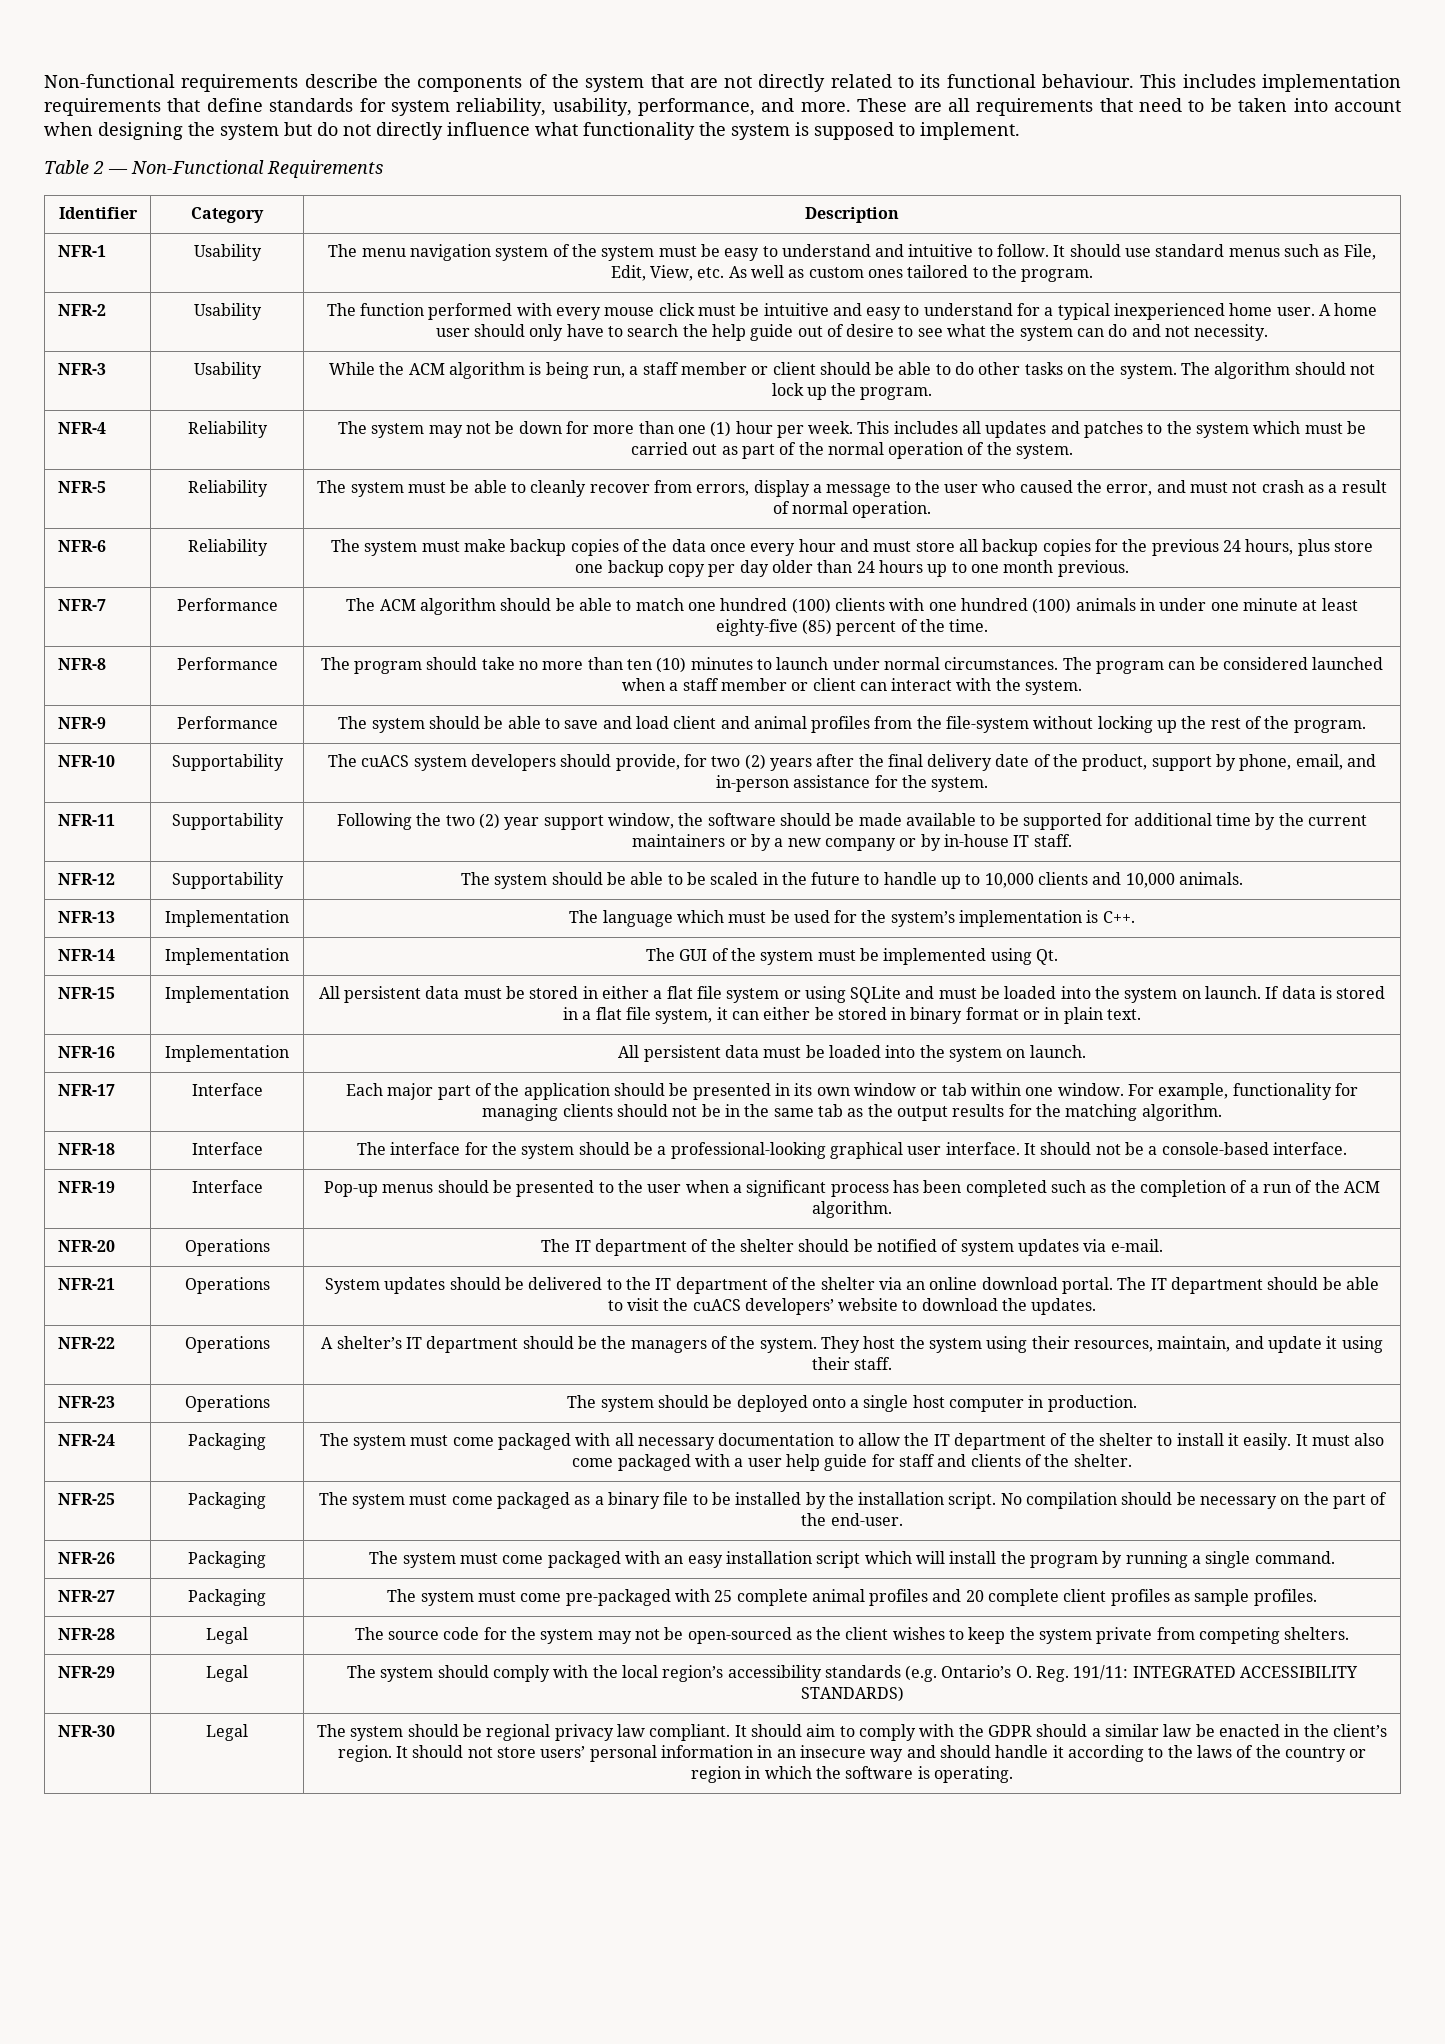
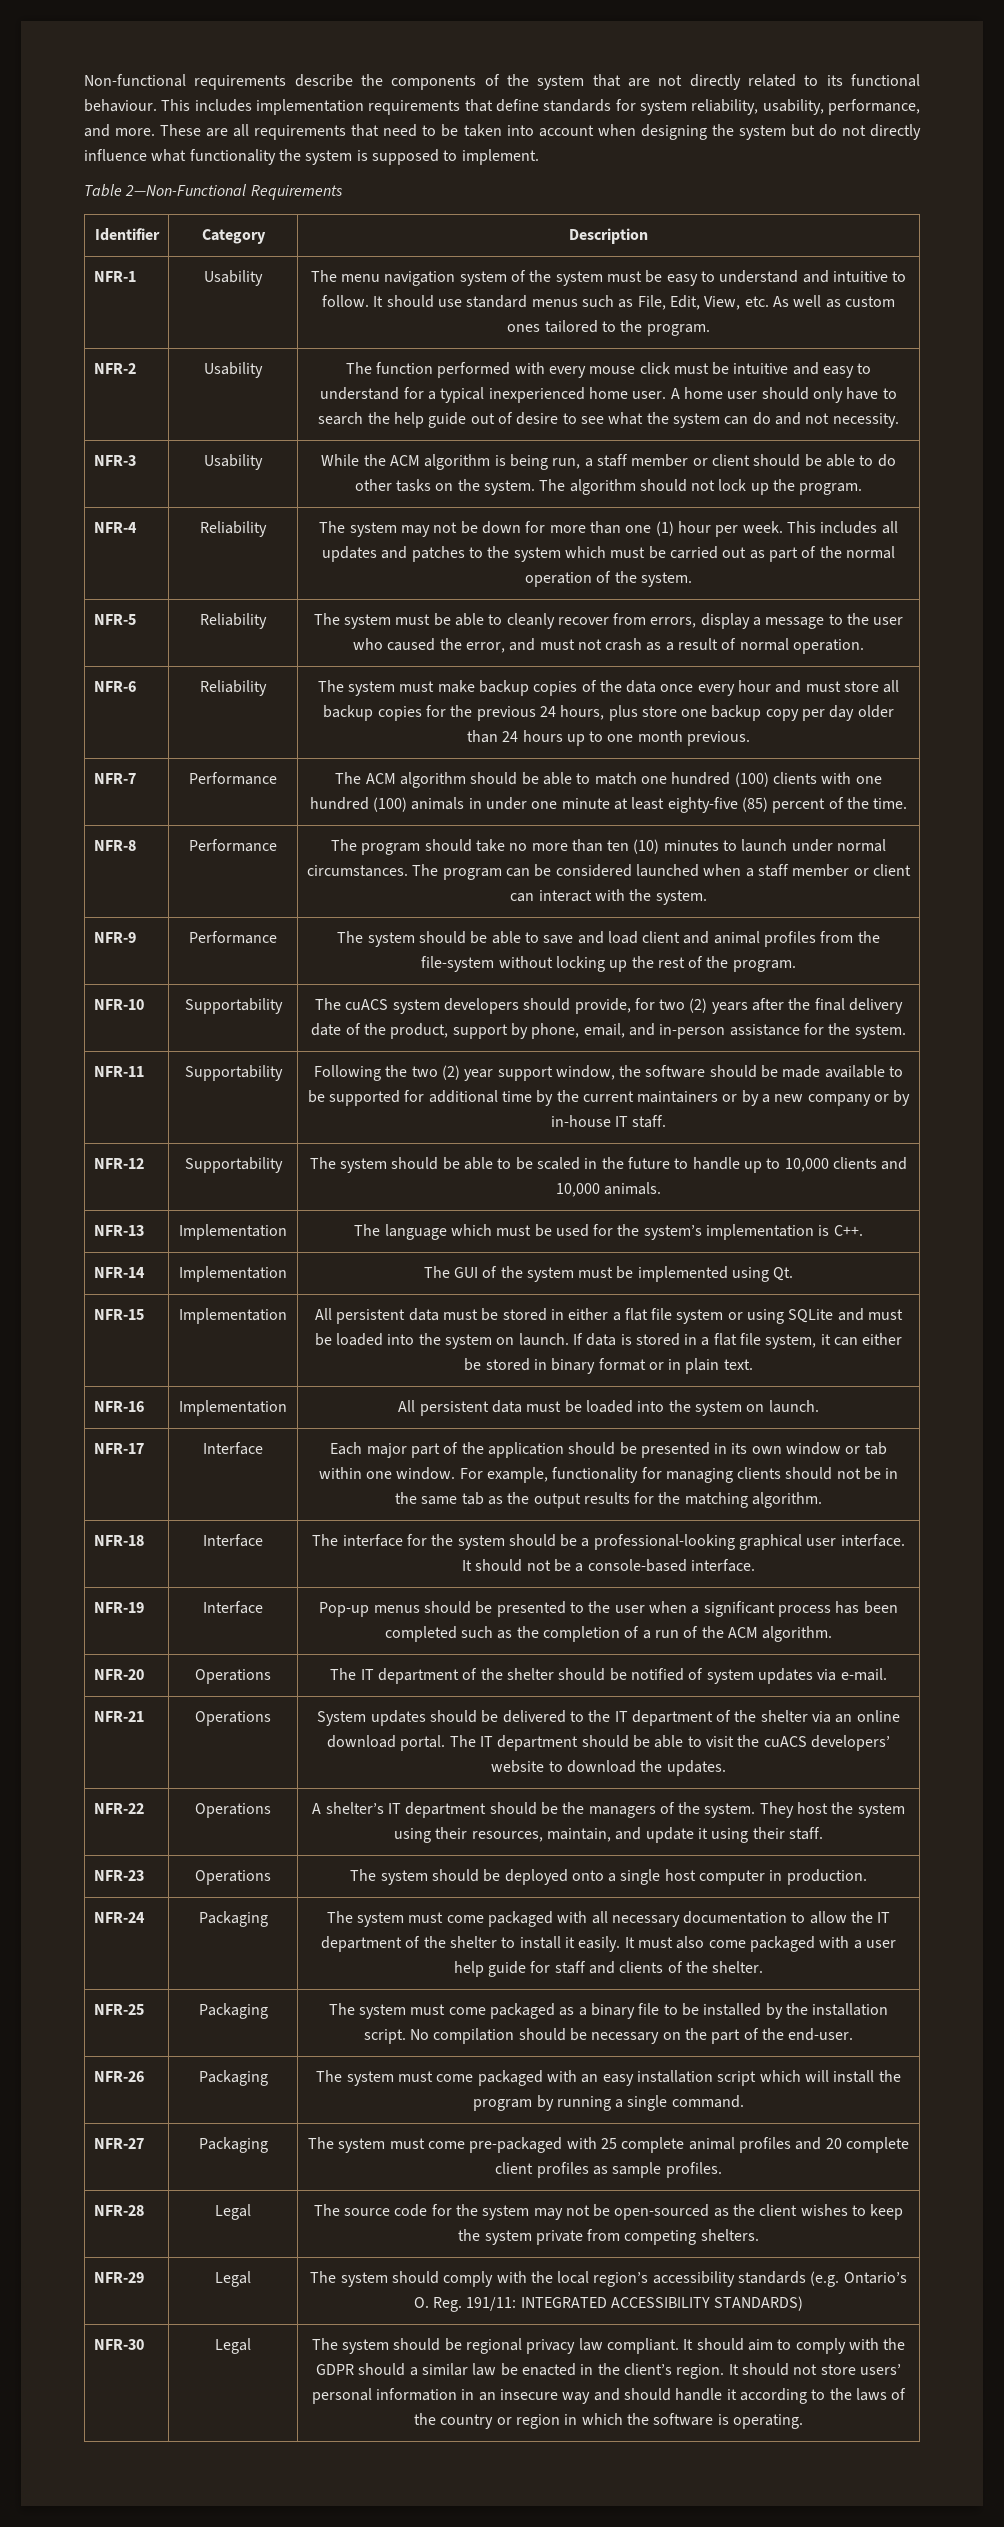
- Table 2 — Non-Functional Requirements
+ Table 2—Non-Functional Requirements

